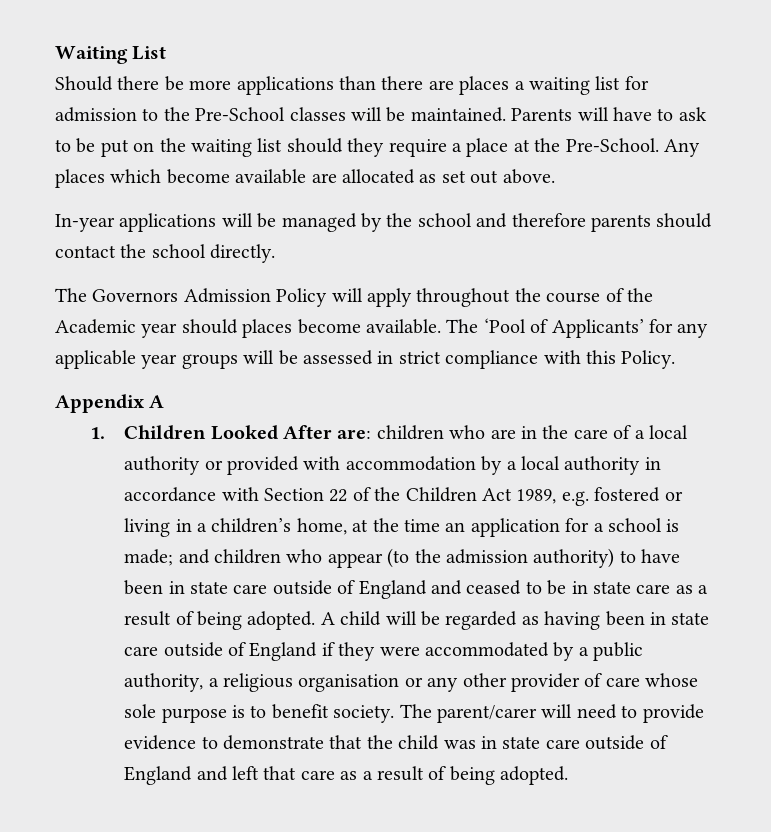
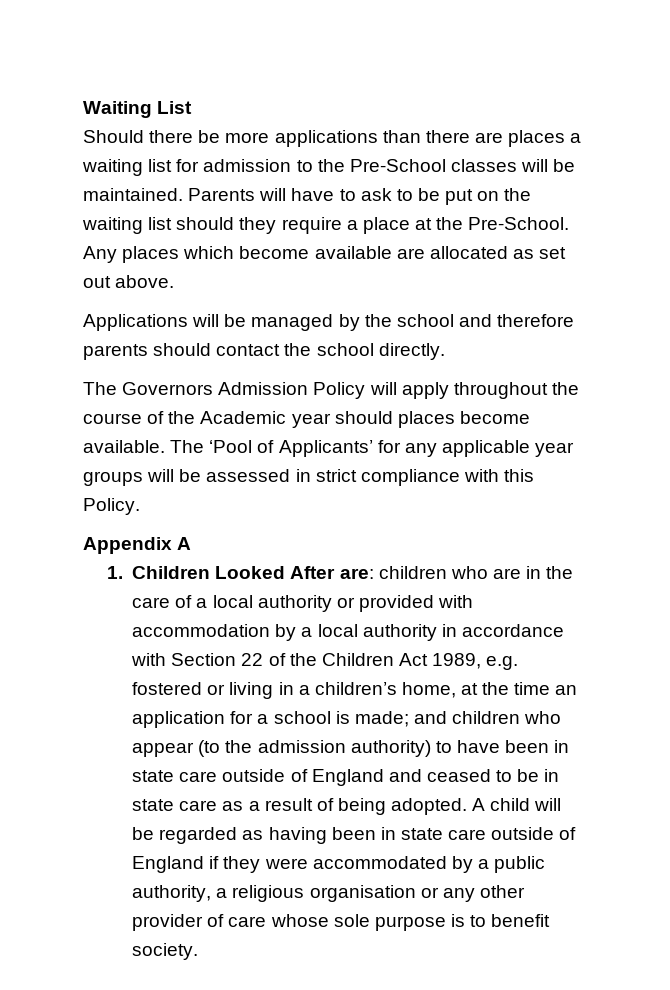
- In-year applications will be managed by the school and therefore parents should contact the school directly.
+ Applications will be managed by the school and therefore parents should contact the school directly.
- The parent/carer will need to provide evidence to demonstrate that the child was in state care outside of England and left that care as a result of being adopted.

